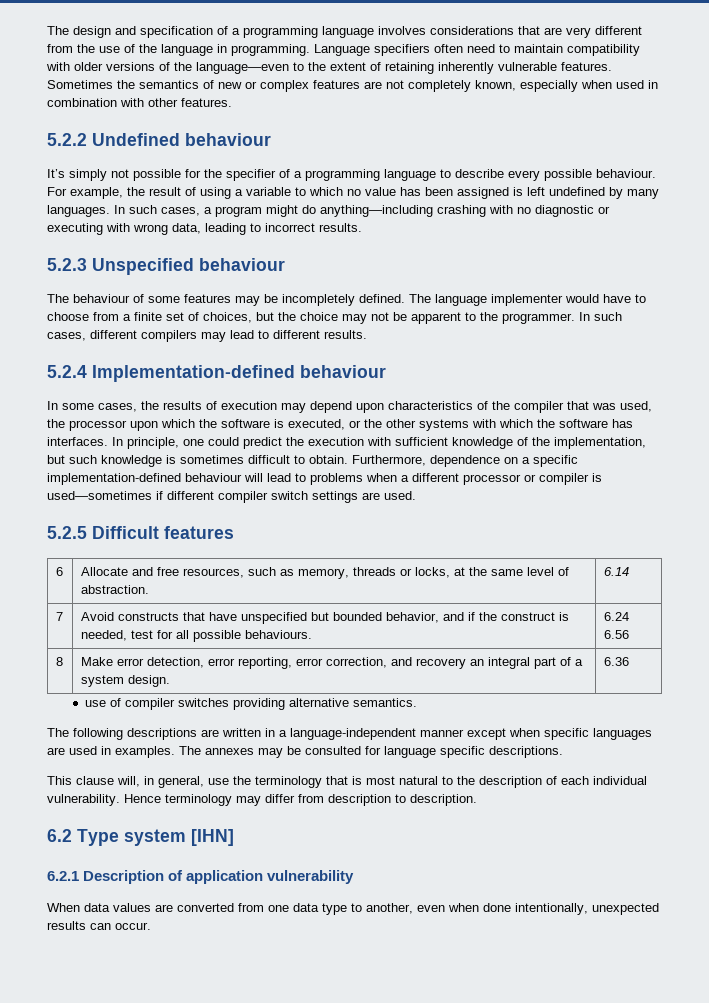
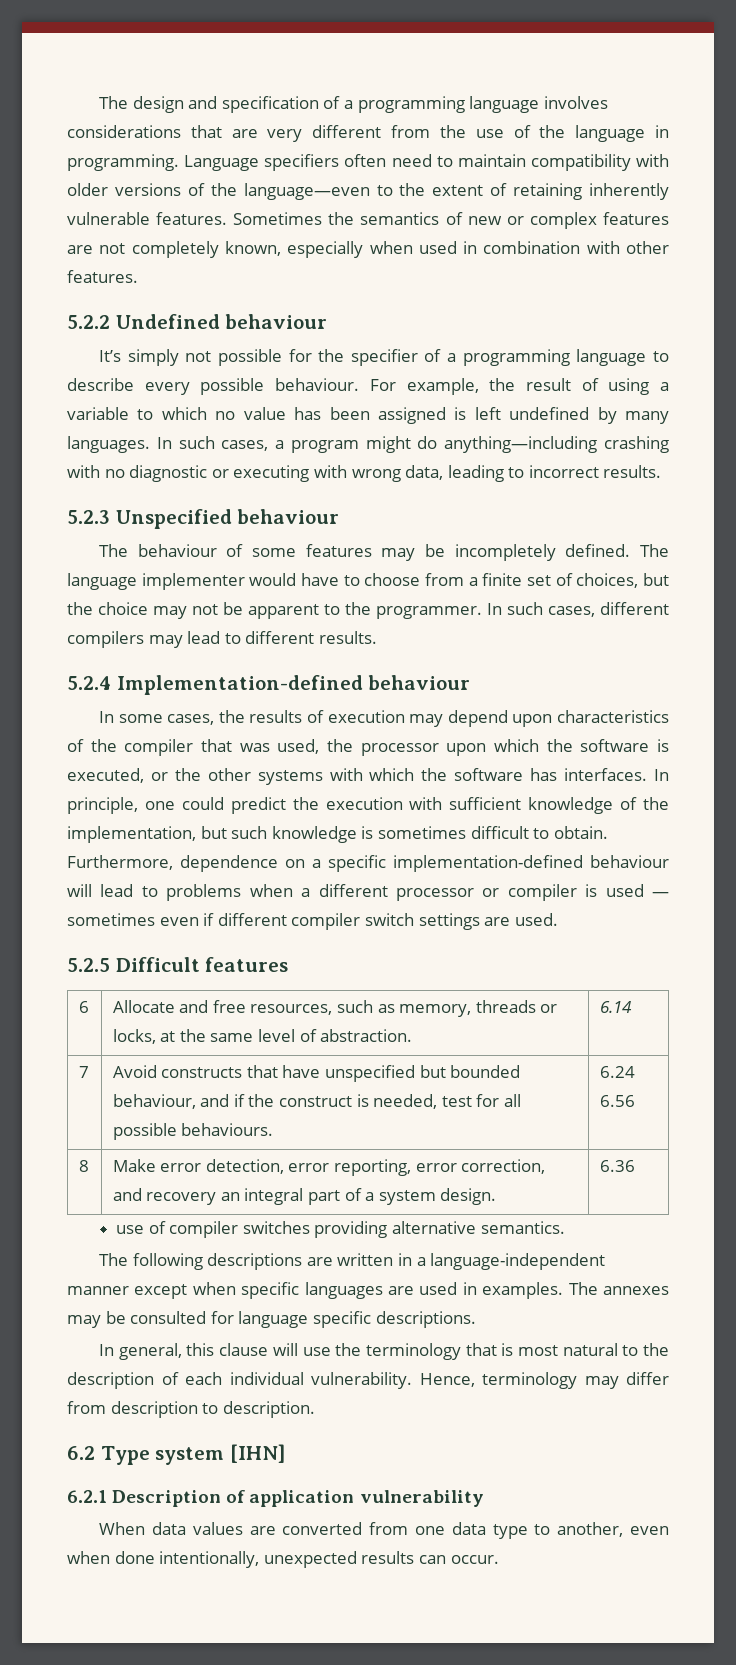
- Furthermore, dependence on a specific implementation-defined behaviour will lead to problems when a different processor or compiler is used—sometimes if different compiler switch settings are used.
+ Furthermore, dependence on a specific implementation-defined behaviour will lead to problems when a different processor or compiler is used — sometimes even if different compiler switch settings are used.
- 7 | Avoid constructs that have unspecified but bounded behavior, and if the construct is needed, test for all possible behaviours. | 6.24 6.56
+ 7 | Avoid constructs that have unspecified but bounded behaviour, and if the construct is needed, test for all possible behaviours. | 6.24 6.56
- This clause will, in general, use the terminology that is most natural to the description of each individual vulnerability.
+ In general, this clause will use the terminology that is most natural to the description of each individual vulnerability.
- Hence terminology may differ from description to description.
+ Hence, terminology may differ from description to description.

